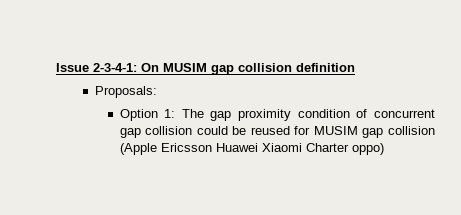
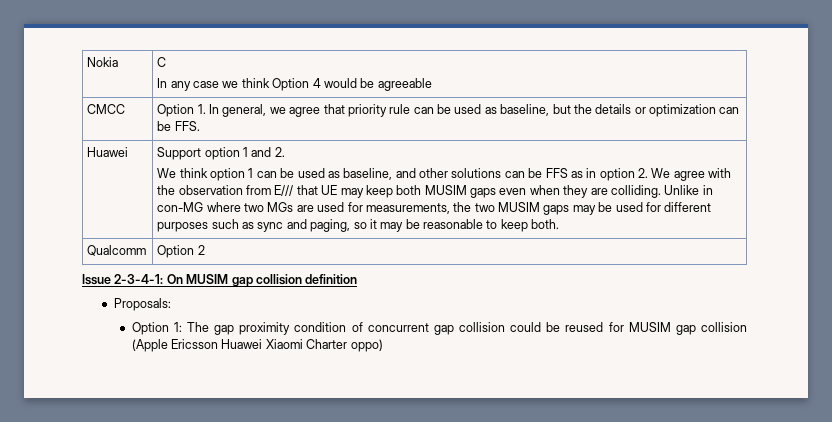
+ Nokia | C
+ In any case we think Option 4 would be agreeable
+ CMCC | Option 1. In general, we agree that priority rule can be used as baseline, but the details or optimization can be FFS.
+ Huawei | Support option 1 and 2.
+ We think option 1 can be used as baseline, and other solutions can be FFS as in option 2. We agree with the observation from E/// that UE may keep both MUSIM gaps even when they are colliding. Unlike in con-MG where two MGs are used for measurements, the two MUSIM gaps may be used for different purposes such as sync and paging, so it may be reasonable to keep both.
+ Qualcomm | Option 2

